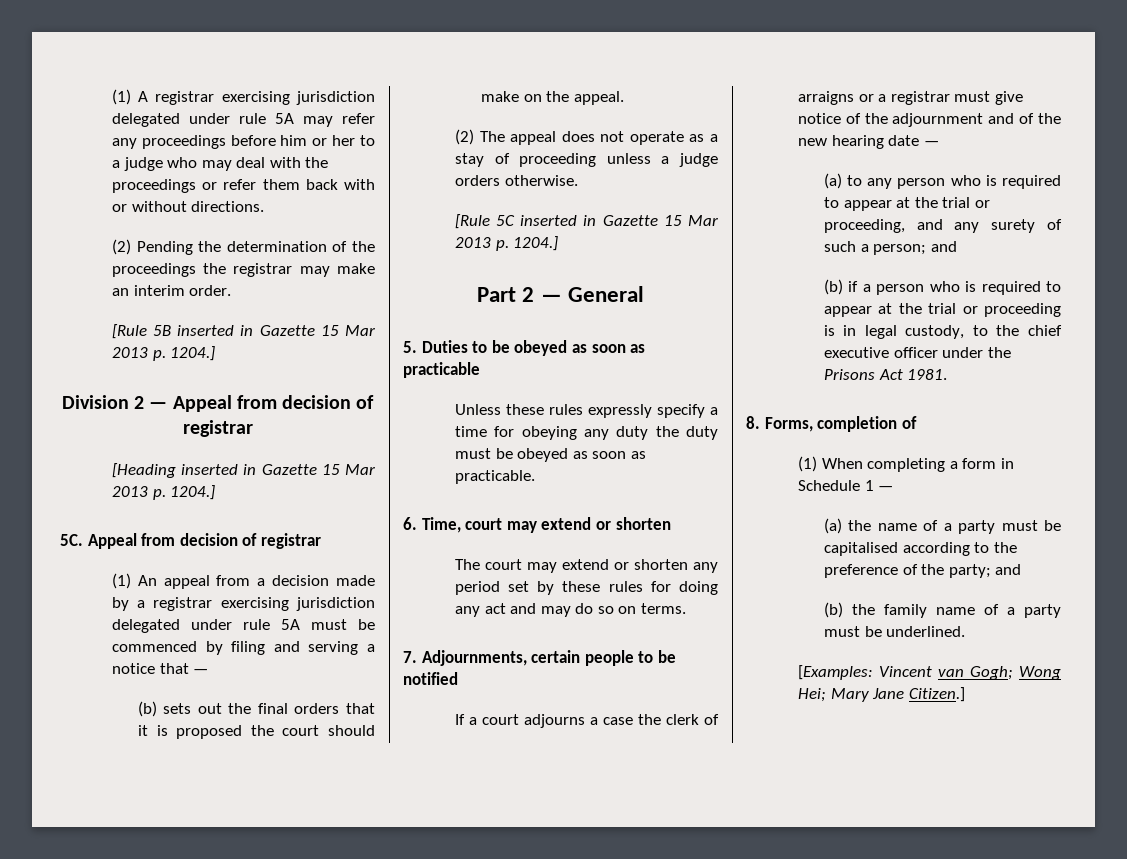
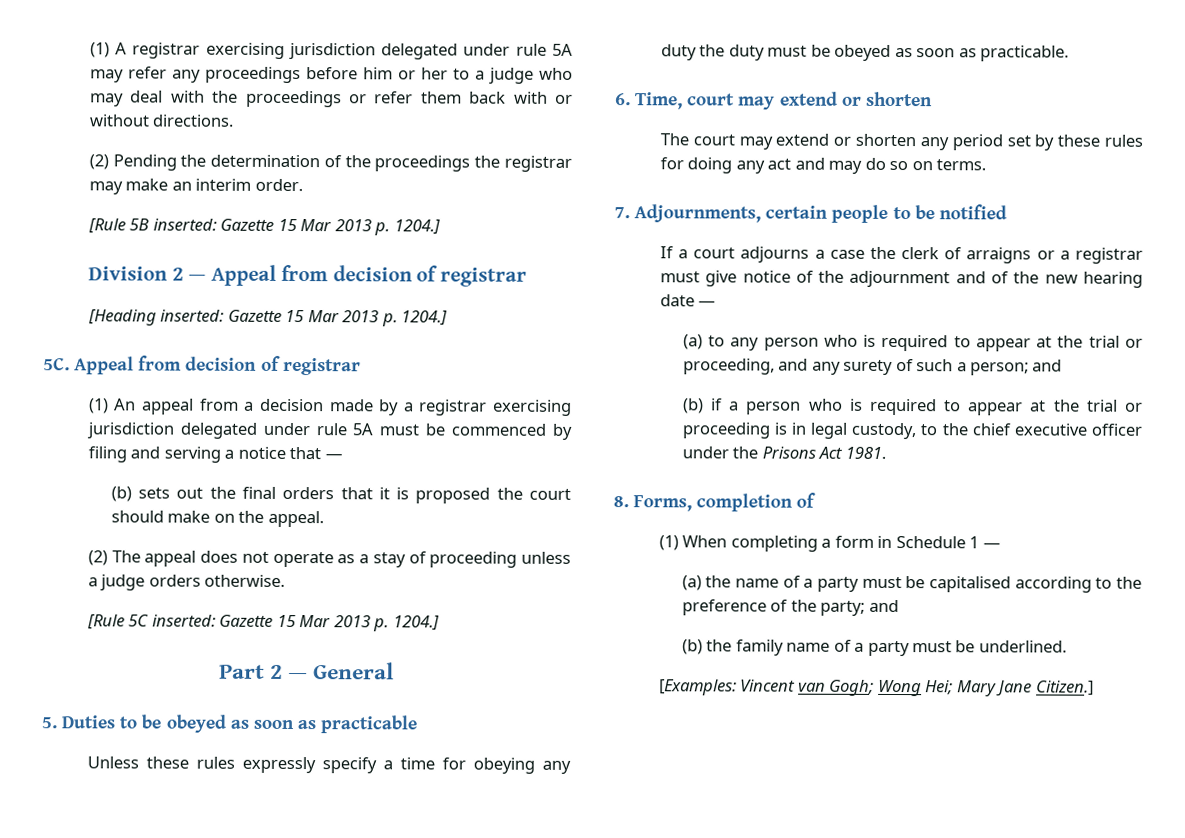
- [Rule 5B inserted in Gazette 15 Mar 2013 p. 1204.]
+ [Rule 5B inserted: Gazette 15 Mar 2013 p. 1204.]
- [Heading inserted in Gazette 15 Mar 2013 p. 1204.]
+ [Heading inserted: Gazette 15 Mar 2013 p. 1204.]
- [Rule 5C inserted in Gazette 15 Mar 2013 p. 1204.]
+ [Rule 5C inserted: Gazette 15 Mar 2013 p. 1204.]

